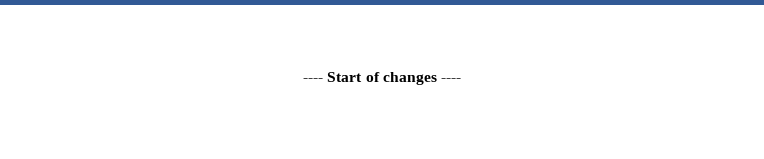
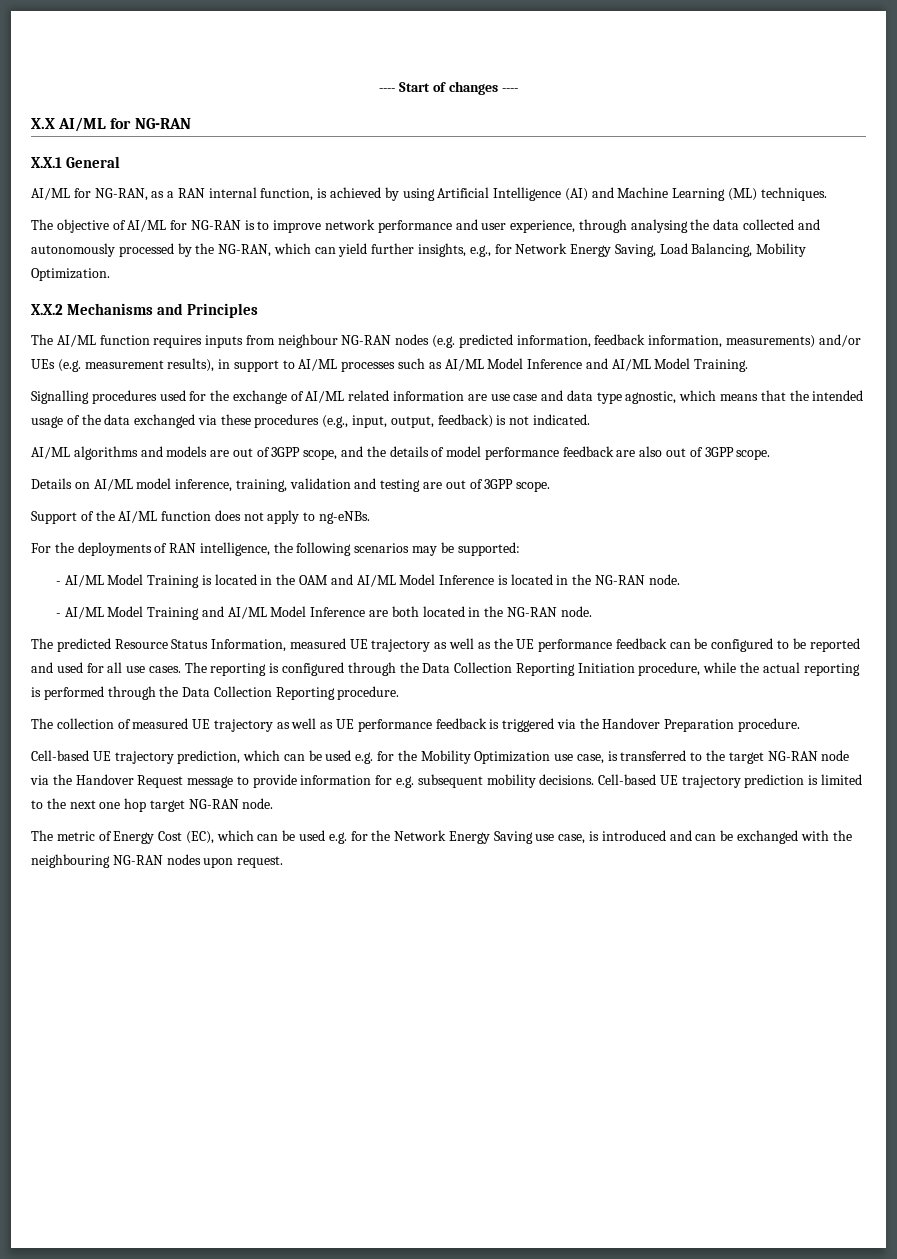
+ X.X AI/ML for NG-RAN
+ X.X.1 General
+ AI/ML for NG-RAN, as a RAN internal function, is achieved by using Artificial Intelligence (AI) and Machine Learning (ML) techniques.
+ The objective of AI/ML for NG-RAN is to improve network performance and user experience, through analysing the data collected and autonomously processed by the NG-RAN, which can yield further insights, e.g., for Network Energy Saving, Load Balancing, Mobility Optimization.
+ X.X.2 Mechanisms and Principles
+ The AI/ML function requires inputs from neighbour NG-RAN nodes (e.g. predicted information, feedback information, measurements) and/or UEs (e.g. measurement results), in support to AI/ML processes such as AI/ML Model Inference and AI/ML Model Training.
+ Signalling procedures used for the exchange of AI/ML related information are use case and data type agnostic, which means that the intended usage of the data exchanged via these procedures (e.g., input, output, feedback) is not indicated.
+ AI/ML algorithms and models are out of 3GPP scope, and the details of model performance feedback are also out of 3GPP scope.
+ Details on AI/ML model inference, training, validation and testing are out of 3GPP scope.
+ Support of the AI/ML function does not apply to ng-eNBs.
+ For the deployments of RAN intelligence, the following scenarios may be supported:
+ - AI/ML Model Training is located in the OAM and AI/ML Model Inference is located in the NG-RAN node.
+ - AI/ML Model Training and AI/ML Model Inference are both located in the NG-RAN node.
+ The predicted Resource Status Information, measured UE trajectory as well as the UE performance feedback can be configured to be reported and used for all use cases. The reporting is configured through the Data Collection Reporting Initiation procedure, while the actual reporting is performed through the Data Collection Reporting procedure.
+ The collection of measured UE trajectory as well as UE performance feedback is triggered via the Handover Preparation procedure.
+ Cell-based UE trajectory prediction, which can be used e.g. for the Mobility Optimization use case, is transferred to the target NG-RAN node via the Handover Request message to provide information for e.g. subsequent mobility decisions. Cell-based UE trajectory prediction is limited to the next one hop target NG-RAN node.
+ The metric of Energy Cost (EC), which can be used e.g. for the Network Energy Saving use case, is introduced and can be exchanged with the neighbouring NG-RAN nodes upon request.

